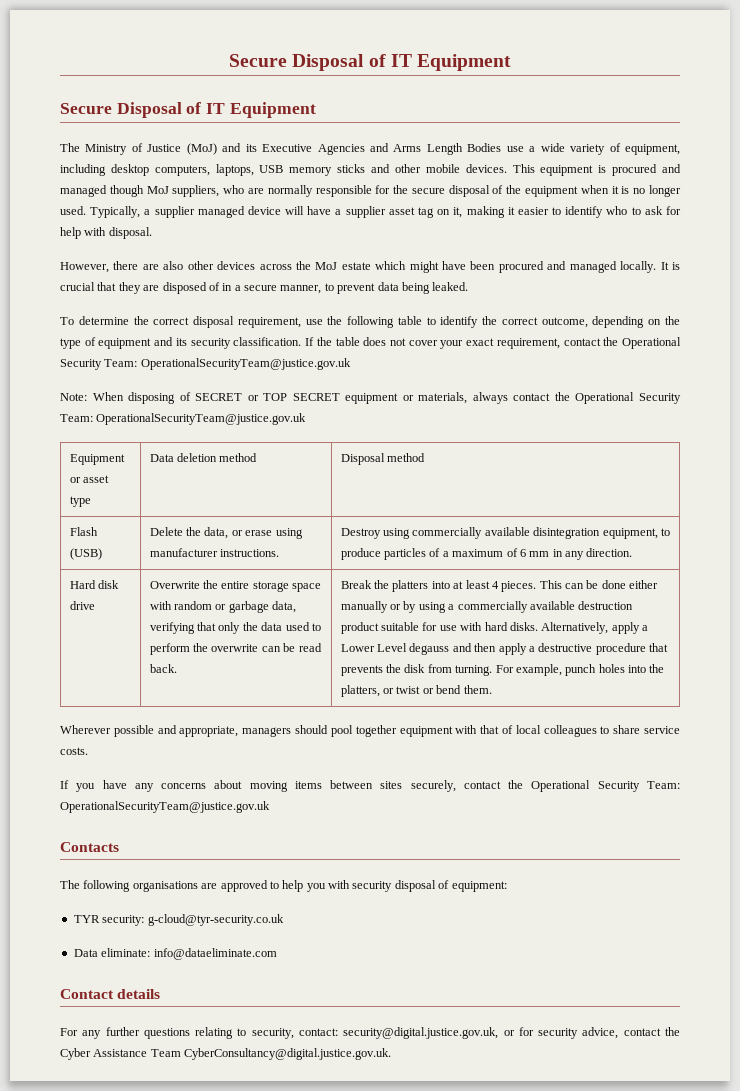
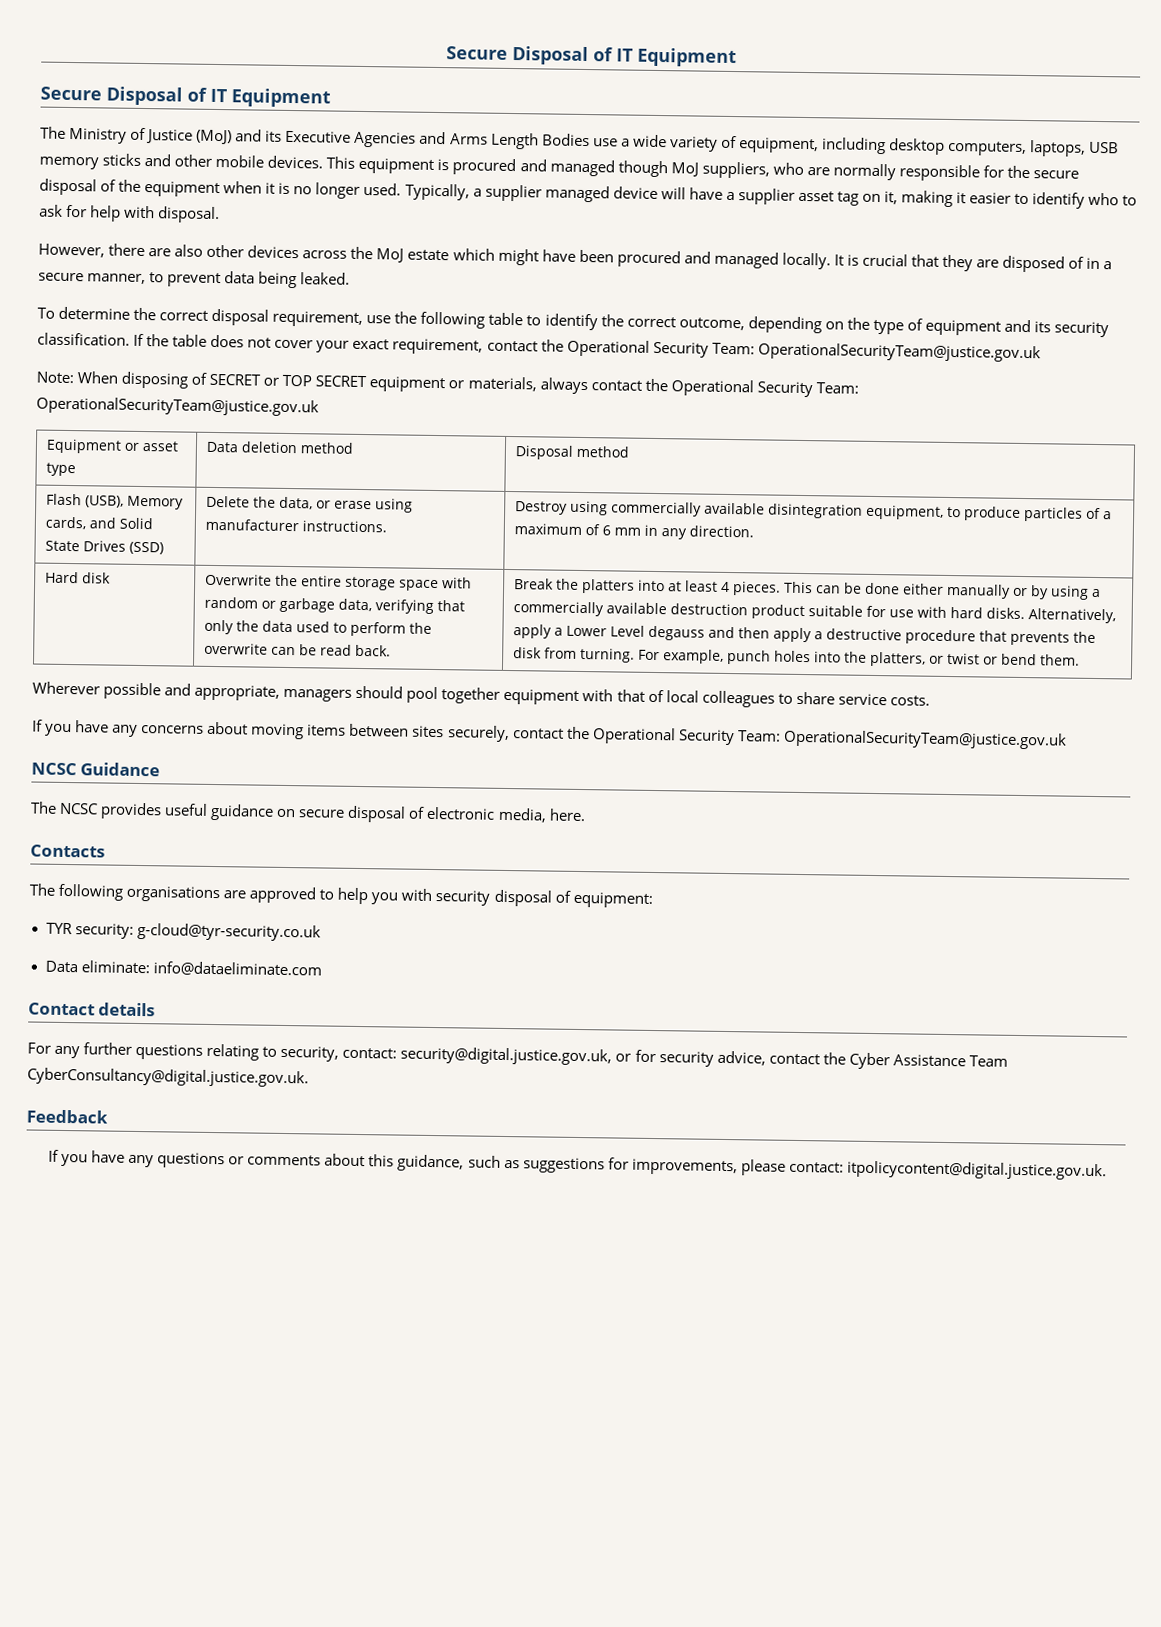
- Flash (USB) | Delete the data, or erase using manufacturer instructions. | Destroy using commercially available disintegration equipment, to produce particles of a maximum of 6 mm in any direction.
+ Flash (USB), Memory cards, and Solid State Drives (SSD) | Delete the data, or erase using manufacturer instructions. | Destroy using commercially available disintegration equipment, to produce particles of a maximum of 6 mm in any direction.
- Hard disk drive
+ Hard disk
+ NCSC Guidance
+ The NCSC provides useful guidance on secure disposal of electronic media, here.
+ Feedback
+ If you have any questions or comments about this guidance, such as suggestions for improvements, please contact: itpolicycontent@digital.justice.gov.uk.

